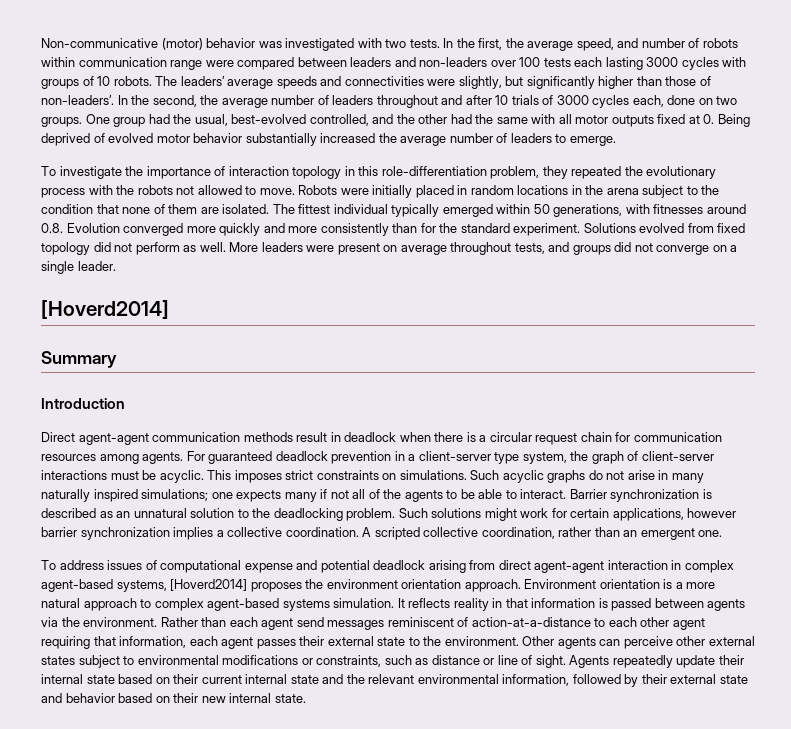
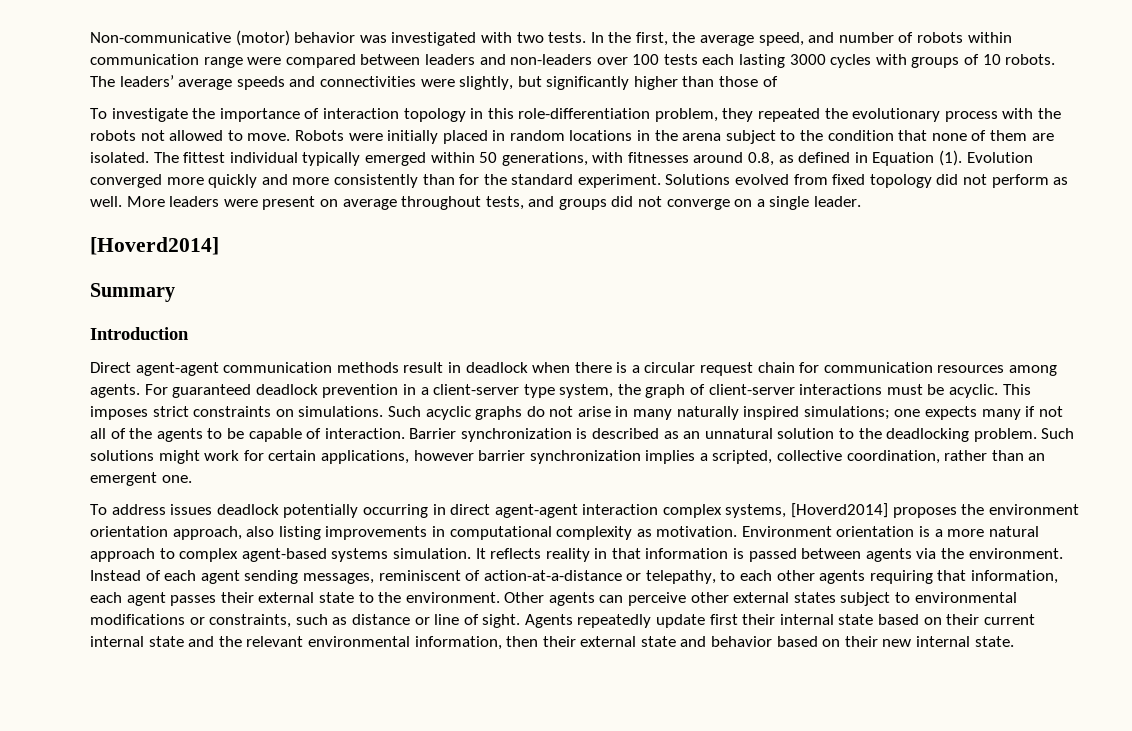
- The leaders’ average speeds and connectivities were slightly, but significantly higher than those of non-leaders’. In the second, the average number of leaders throughout and after 10 trials of 3000 cycles each, done on two groups. One group had the usual, best-evolved controlled, and the other had the same with all motor outputs fixed at 0. Being deprived of evolved motor behavior substantially increased the average number of leaders to emerge.
+ The leaders’ average speeds and connectivities were slightly, but significantly higher than those of
- The fittest individual typically emerged within 50 generations, with fitnesses around 0.8. Evolution converged more quickly and more consistently than for the standard experiment.
+ The fittest individual typically emerged within 50 generations, with fitnesses around 0.8, as defined in Equation (1). Evolution converged more quickly and more consistently than for the standard experiment.
- Such acyclic graphs do not arise in many naturally inspired simulations; one expects many if not all of the agents to be able to interact.
+ Such acyclic graphs do not arise in many naturally inspired simulations; one expects many if not all of the agents to be capable of interaction.
- Such solutions might work for certain applications, however barrier synchronization implies a collective coordination. A scripted collective coordination, rather than an emergent one.
+ Such solutions might work for certain applications, however barrier synchronization implies a scripted, collective coordination, rather than an emergent one.
- To address issues of computational expense and potential deadlock arising from direct agent-agent interaction in complex agent-based systems, [Hoverd2014] proposes the environment orientation approach.
+ To address issues deadlock potentially occurring in direct agent-agent interaction complex systems, [Hoverd2014] proposes the environment orientation approach, also listing improvements in computational complexity as motivation.
- Rather than each agent send messages reminiscent of action-at-a-distance to each other agent requiring that information, each agent passes their external state to the environment.
+ Instead of each agent sending messages, reminiscent of action-at-a-distance or telepathy, to each other agents requiring that information, each agent passes their external state to the environment.
- Agents repeatedly update their internal state based on their current internal state and the relevant environmental information, followed by their external state and behavior based on their new internal state.
+ Agents repeatedly update first their internal state based on their current internal state and the relevant environmental information, then their external state and behavior based on their new internal state.

